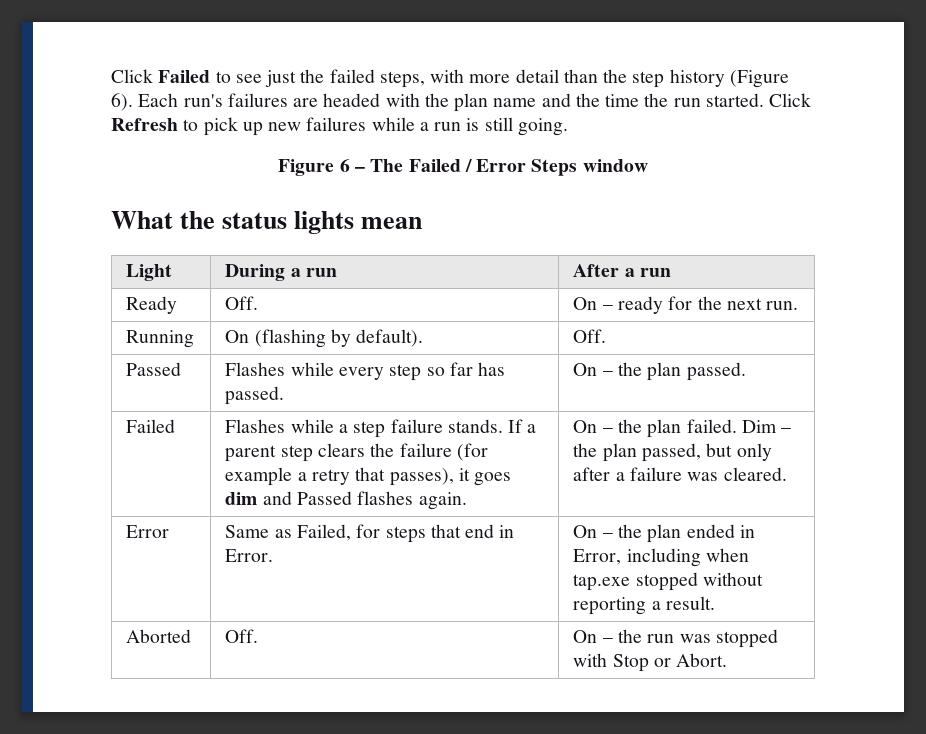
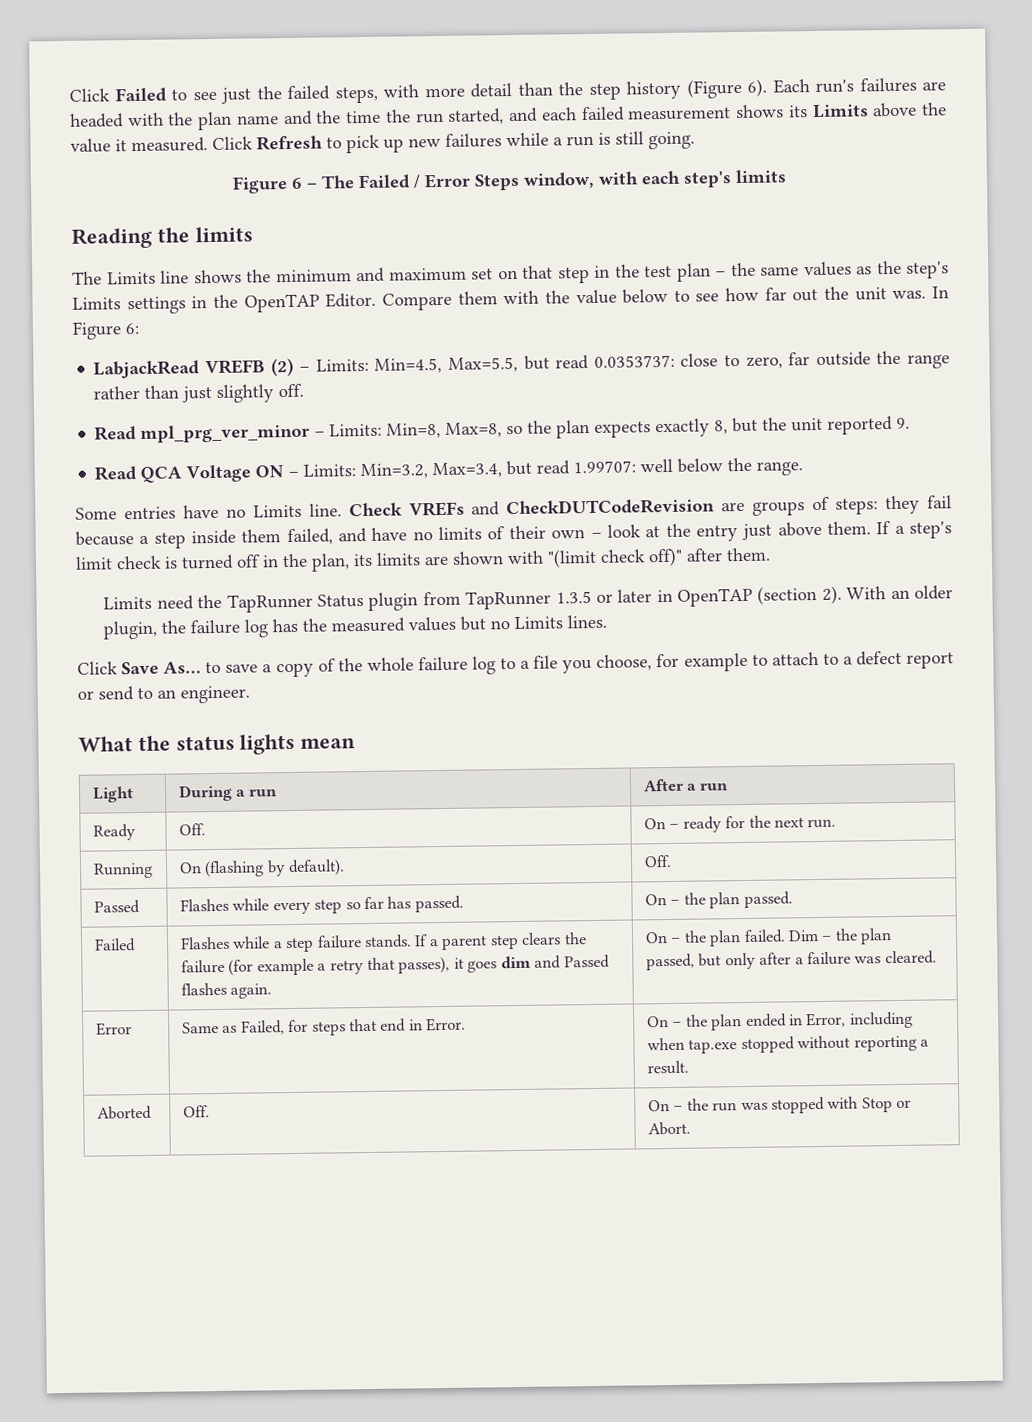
- Each run's failures are headed with the plan name and the time the run started.
+ Each run's failures are headed with the plan name and the time the run started, and each failed measurement shows its Limits above the value it measured.
- Figure 6 – The Failed / Error Steps window
+ Figure 6 – The Failed / Error Steps window, with each step's limits
+ Reading the limits
+ The Limits line shows the minimum and maximum set on that step in the test plan – the same values as the step's Limits settings in the OpenTAP Editor. Compare them with the value below to see how far out the unit was. In Figure 6:
+ LabjackRead VREFB (2) – Limits: Min=4.5, Max=5.5, but read 0.0353737: close to zero, far outside the range rather than just slightly off.
+ Read mpl_prg_ver_minor – Limits: Min=8, Max=8, so the plan expects exactly 8, but the unit reported 9.
+ Read QCA Voltage ON – Limits: Min=3.2, Max=3.4, but read 1.99707: well below the range.
+ Some entries have no Limits line. Check VREFs and CheckDUTCodeRevision are groups of steps: they fail because a step inside them failed, and have no limits of their own – look at the entry just above them. If a step's limit check is turned off in the plan, its limits are shown with "(limit check off)" after them.
+ Limits need the TapRunner Status plugin from TapRunner 1.3.5 or later in OpenTAP (section 2). With an older plugin, the failure log has the measured values but no Limits lines.
+ Click Save As… to save a copy of the whole failure log to a file you choose, for example to attach to a defect report or send to an engineer.

